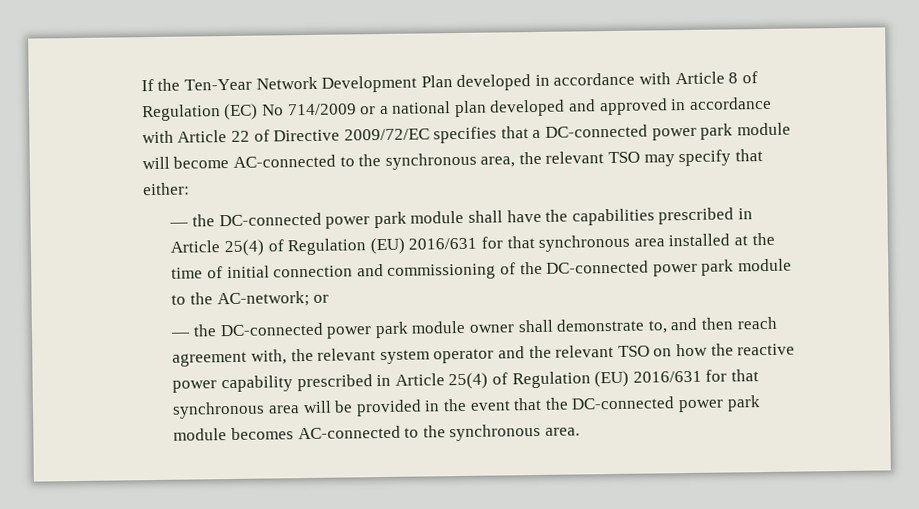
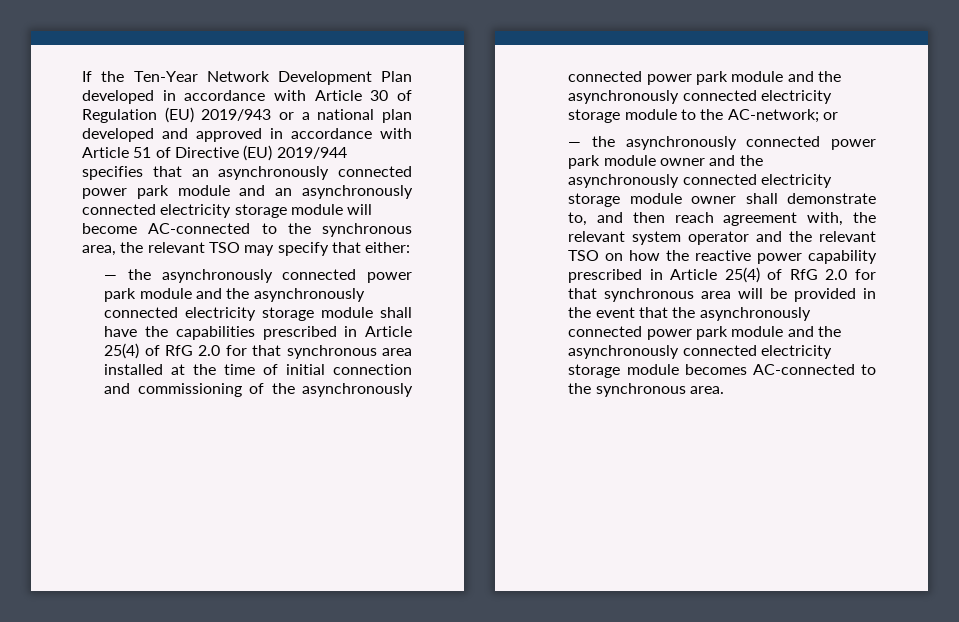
- If the Ten-Year Network Development Plan developed in accordance with Article 8 of Regulation (EC) No 714/2009 or a national plan developed and approved in accordance with Article 22 of Directive 2009/72/EC specifies that a DC-connected power park module will become AC-connected to the synchronous area, the relevant TSO may specify that either:
+ If the Ten-Year Network Development Plan developed in accordance with Article 30 of Regulation (EU) 2019/943 or a national plan developed and approved in accordance with Article 51 of Directive (EU) 2019/944 specifies that an asynchronously connected power park module and an asynchronously connected electricity storage module will become AC-connected to the synchronous area, the relevant TSO may specify that either:
- — the DC-connected power park module shall have the capabilities prescribed in Article 25(4) of Regulation (EU) 2016/631 for that synchronous area installed at the time of initial connection and commissioning of the DC-connected power park module to the AC-network; or
+ — the asynchronously connected power park module and the asynchronously connected electricity storage module shall have the capabilities prescribed in Article 25(4) of RfG 2.0 for that synchronous area installed at the time of initial connection and commissioning of the asynchronously connected power park module and the asynchronously connected electricity storage module to the AC-network; or
- — the DC-connected power park module owner shall demonstrate to, and then reach agreement with, the relevant system operator and the relevant TSO on how the reactive power capability prescribed in Article 25(4) of Regulation (EU) 2016/631 for that synchronous area will be provided in the event that the DC-connected power park module becomes AC-connected to the synchronous area.
+ — the asynchronously connected power park module owner and the asynchronously connected electricity storage module owner shall demonstrate to, and then reach agreement with, the relevant system operator and the relevant TSO on how the reactive power capability prescribed in Article 25(4) of RfG 2.0 for that synchronous area will be provided in the event that the asynchronously connected power park module and the asynchronously connected electricity storage module becomes AC-connected to the synchronous area.

